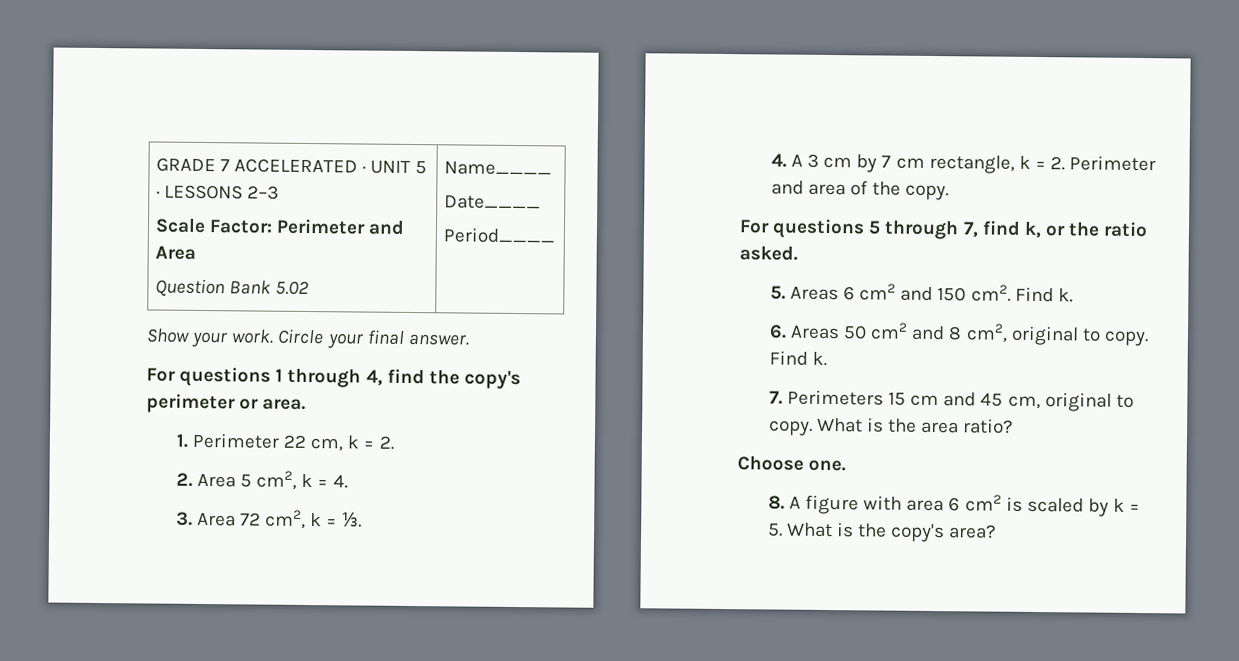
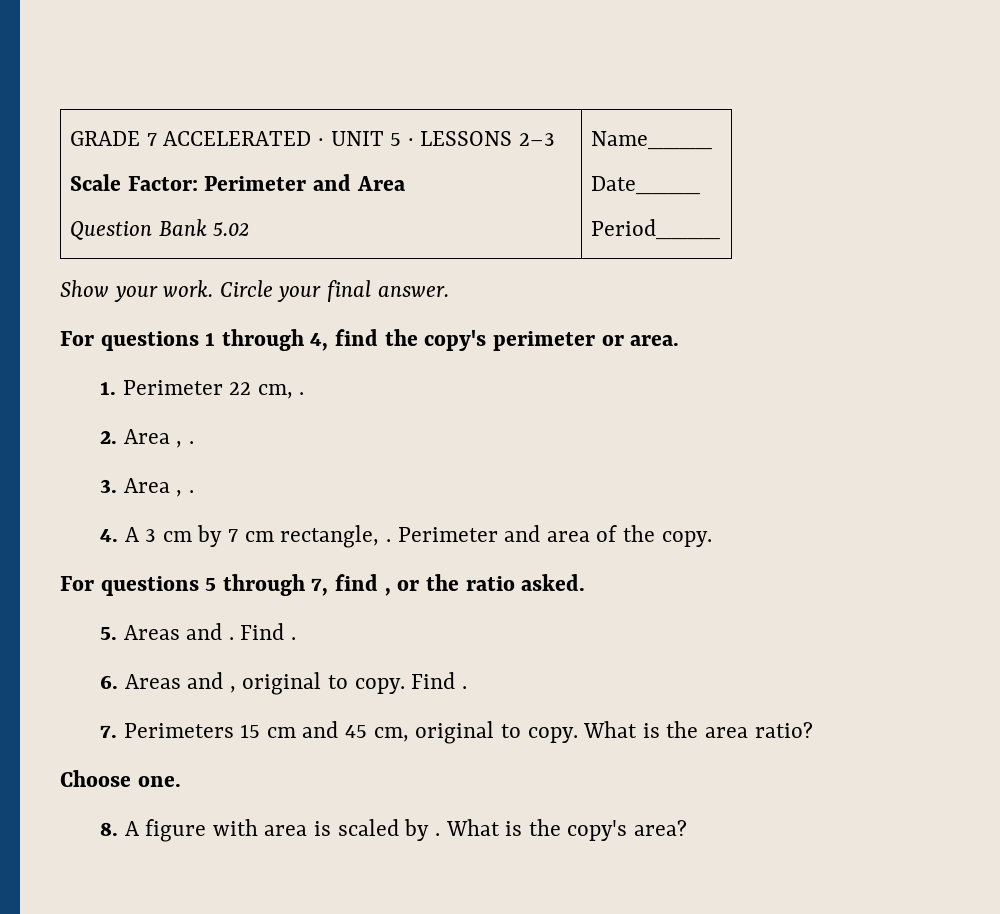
- 1. Perimeter 22 cm, k = 2.
+ 1. Perimeter 22 cm, .
- 2. Area 5 cm2, k = 4.
- 3. Area 72 cm2, k = ⅓.
+ 2. Area , .
+ 3. Area , .
- 4. A 3 cm by 7 cm rectangle, k = 2. Perimeter and area of the copy.
+ 4. A 3 cm by 7 cm rectangle, . Perimeter and area of the copy.
- For questions 5 through 7, find k, or the ratio asked.
+ For questions 5 through 7, find , or the ratio asked.
- 5. Areas 6 cm2 and 150 cm2. Find k.
- 6. Areas 50 cm2 and 8 cm2, original to copy. Find k.
+ 5. Areas and . Find .
+ 6. Areas and , original to copy. Find .
- 8. A figure with area 6 cm2 is scaled by k = 5. What is the copy's area?
+ 8. A figure with area is scaled by . What is the copy's area?

